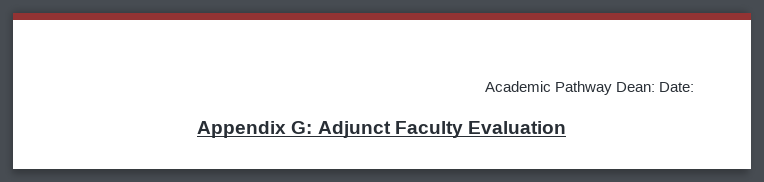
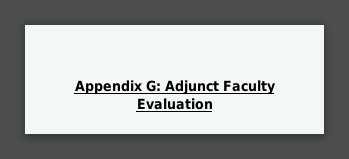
- Academic Pathway Dean: Date:

